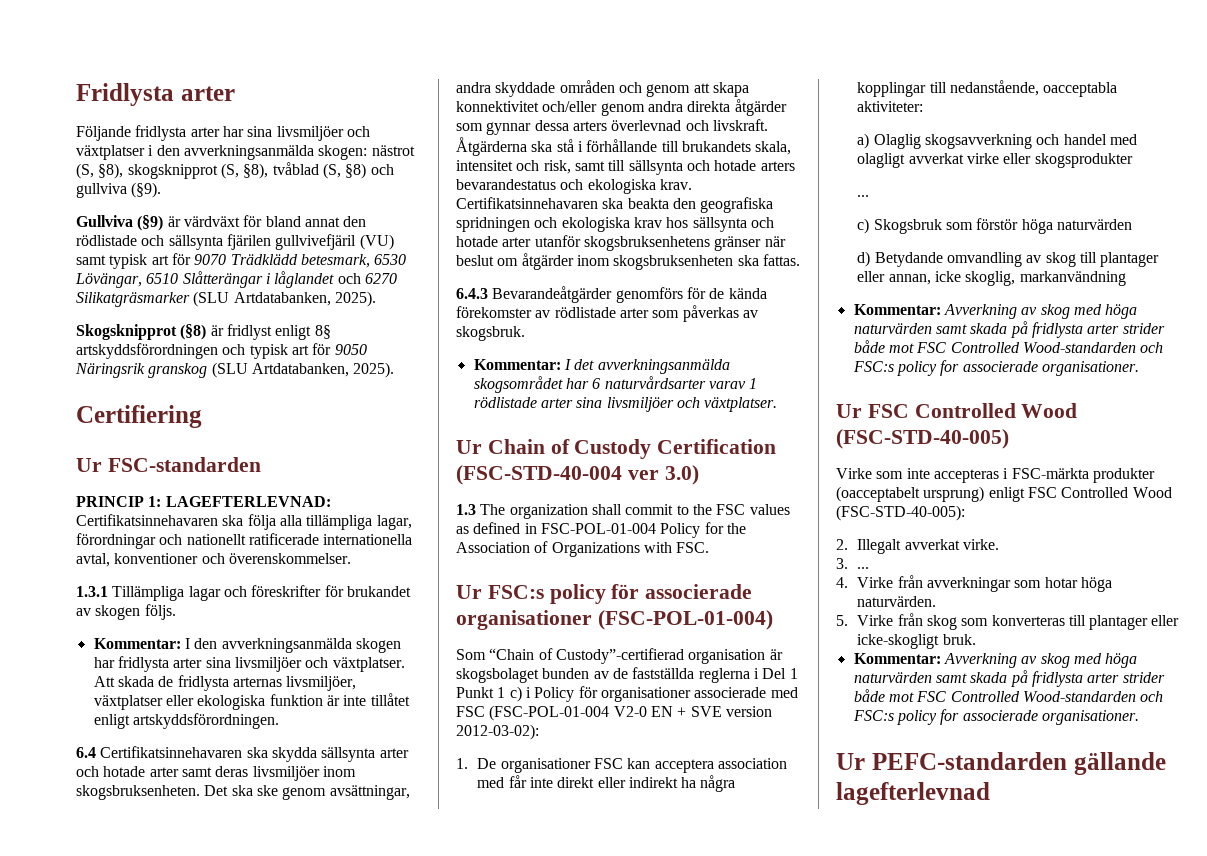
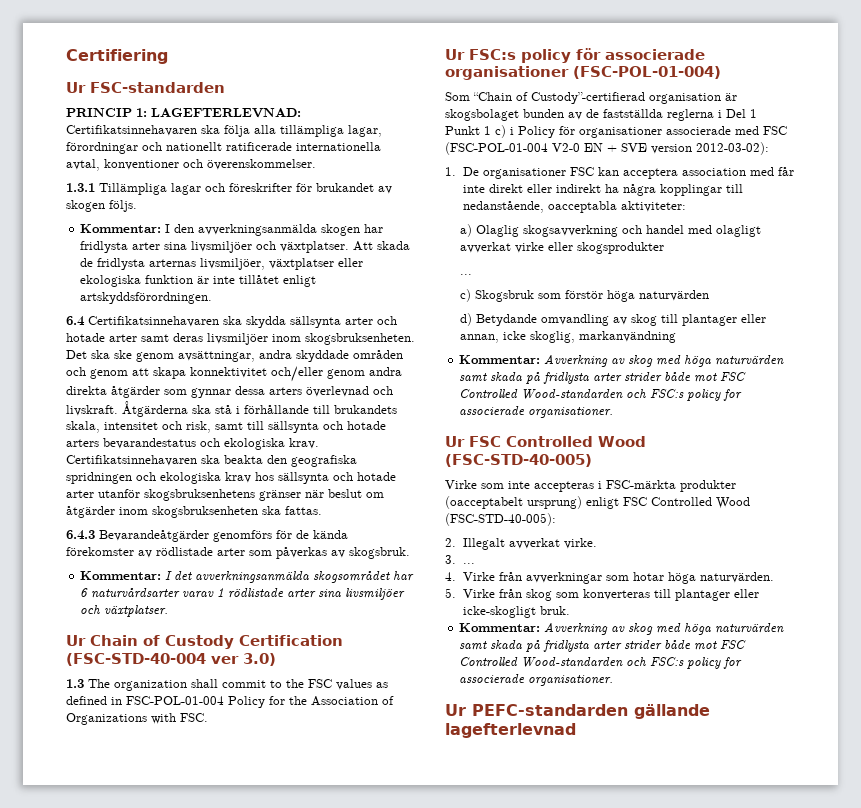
- Fridlysta arter
- Följande fridlysta arter har sina livsmiljöer och växtplatser i den avverkningsanmälda skogen: nästrot (S, §8), skogsknipprot (S, §8), tvåblad (S, §8) och gullviva (§9).
- Gullviva (§9) är värdväxt för bland annat den rödlistade och sällsynta fjärilen gullvivefjäril (VU) samt typisk art för 9070 Trädklädd betesmark, 6530 Lövängar, 6510 Slåtterängar i låglandet och 6270 Silikatgräsmarker (SLU Artdatabanken, 2025).
- Skogsknipprot (§8) är fridlyst enligt 8§ artskyddsförordningen och typisk art för 9050 Näringsrik granskog (SLU Artdatabanken, 2025).

